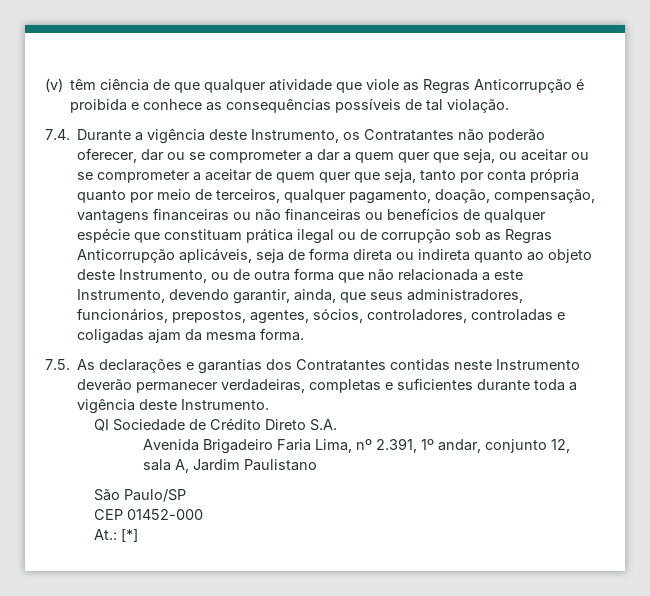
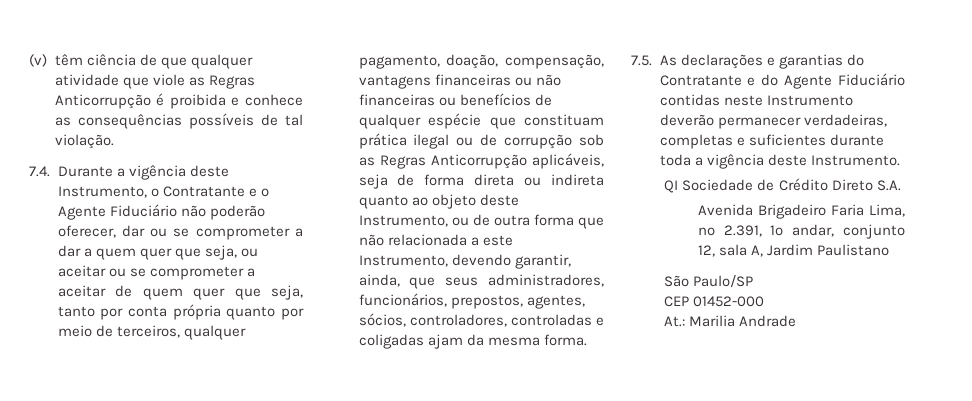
- 7.4. Durante a vigência deste Instrumento, os Contratantes não poderão oferecer, dar ou se comprometer a dar a quem quer que seja, ou aceitar ou se comprometer a aceitar de quem quer que seja, tanto por conta própria quanto por meio de terceiros, qualquer pagamento, doação, compensação, vantagens financeiras ou não financeiras ou benefícios de qualquer espécie que constituam prática ilegal ou de corrupção sob as Regras Anticorrupção aplicáveis, seja de forma direta ou indireta quanto ao objeto deste Instrumento, ou de outra forma que não relacionada a este Instrumento, devendo garantir, ainda, que seus administradores, funcionários, prepostos, agentes, sócios, controladores, controladas e coligadas ajam da mesma forma.
+ 7.4. Durante a vigência deste Instrumento, o Contratante e o Agente Fiduciário não poderão oferecer, dar ou se comprometer a dar a quem quer que seja, ou aceitar ou se comprometer a aceitar de quem quer que seja, tanto por conta própria quanto por meio de terceiros, qualquer pagamento, doação, compensação, vantagens financeiras ou não financeiras ou benefícios de qualquer espécie que constituam prática ilegal ou de corrupção sob as Regras Anticorrupção aplicáveis, seja de forma direta ou indireta quanto ao objeto deste Instrumento, ou de outra forma que não relacionada a este Instrumento, devendo garantir, ainda, que seus administradores, funcionários, prepostos, agentes, sócios, controladores, controladas e coligadas ajam da mesma forma.
- 7.5. As declarações e garantias dos Contratantes contidas neste Instrumento deverão permanecer verdadeiras, completas e suficientes durante toda a vigência deste Instrumento.
+ 7.5. As declarações e garantias do Contratante e do Agente Fiduciário contidas neste Instrumento deverão permanecer verdadeiras, completas e suficientes durante toda a vigência deste Instrumento.
- At.: [*]
+ At.: Marilia Andrade

